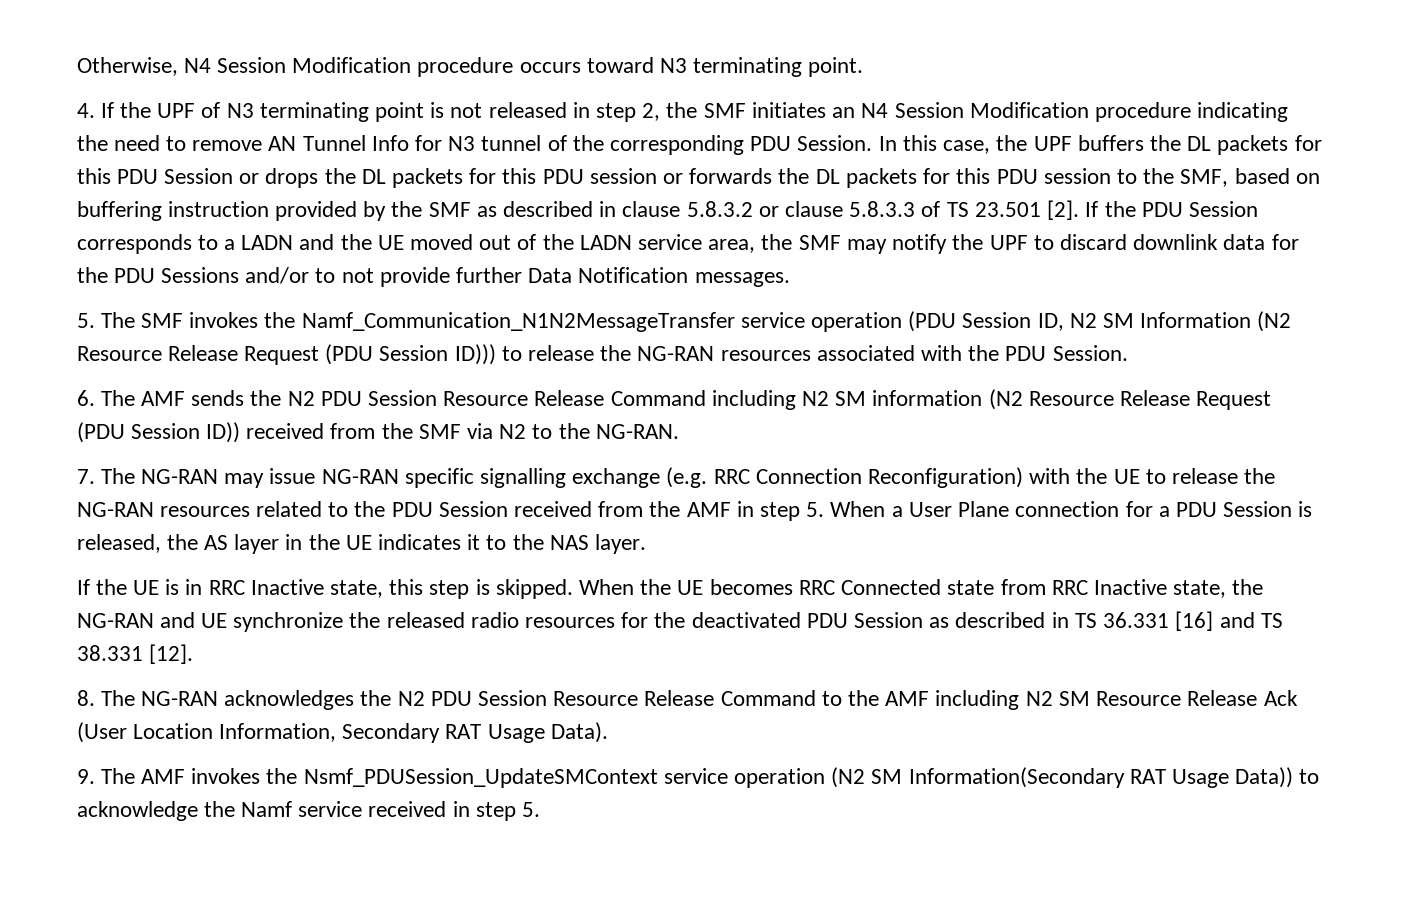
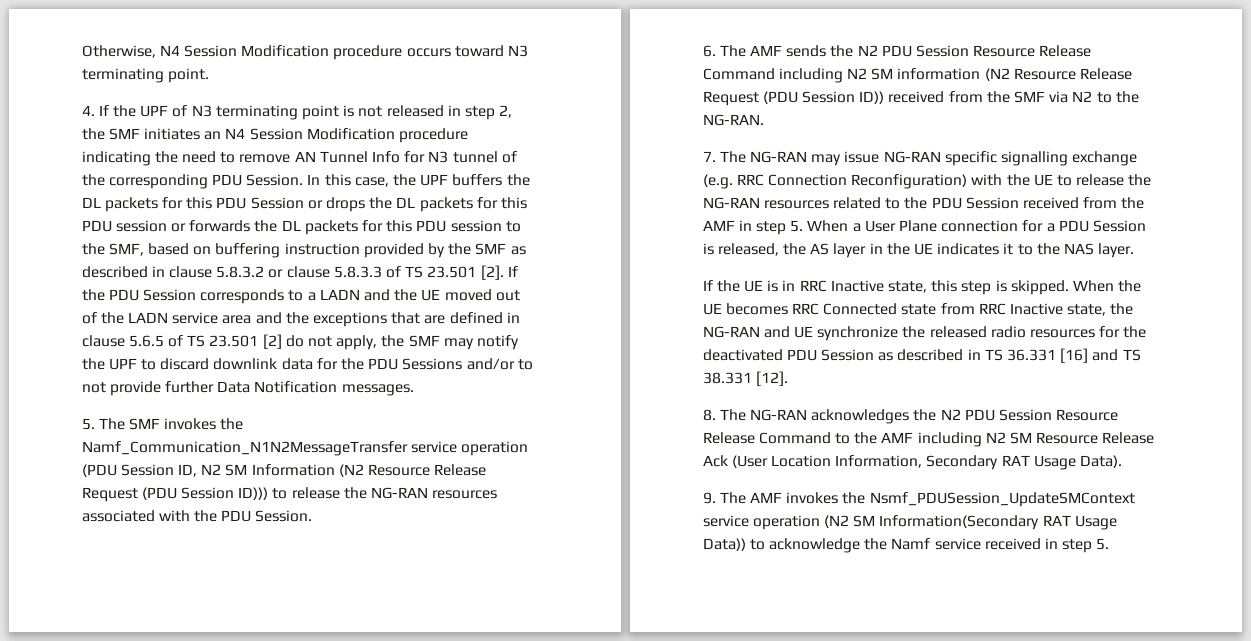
- If the PDU Session corresponds to a LADN and the UE moved out of the LADN service area, the SMF may notify the UPF to discard downlink data for the PDU Sessions and/or to not provide further Data Notification messages.
+ If the PDU Session corresponds to a LADN and the UE moved out of the LADN service area and the exceptions that are defined in clause 5.6.5 of TS 23.501 [2] do not apply, the SMF may notify the UPF to discard downlink data for the PDU Sessions and/or to not provide further Data Notification messages.

